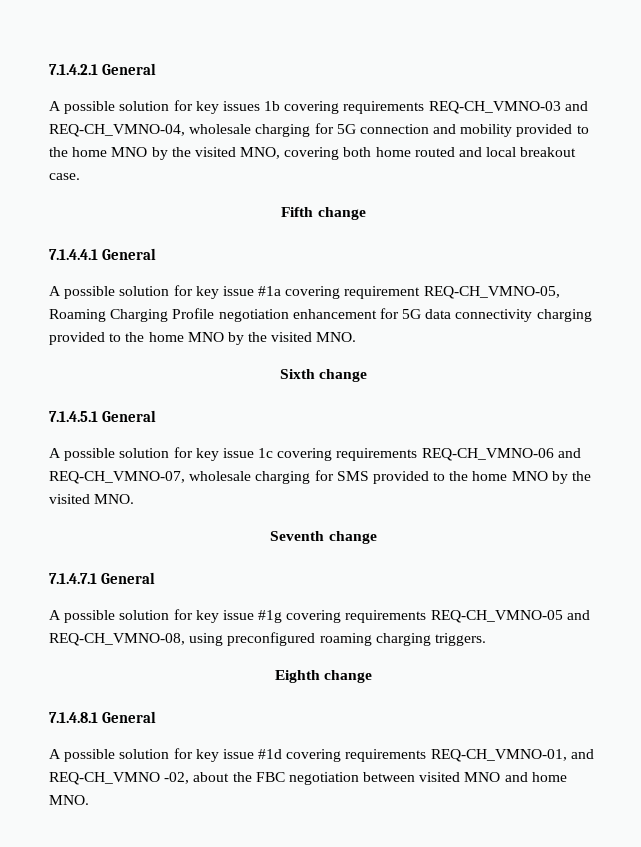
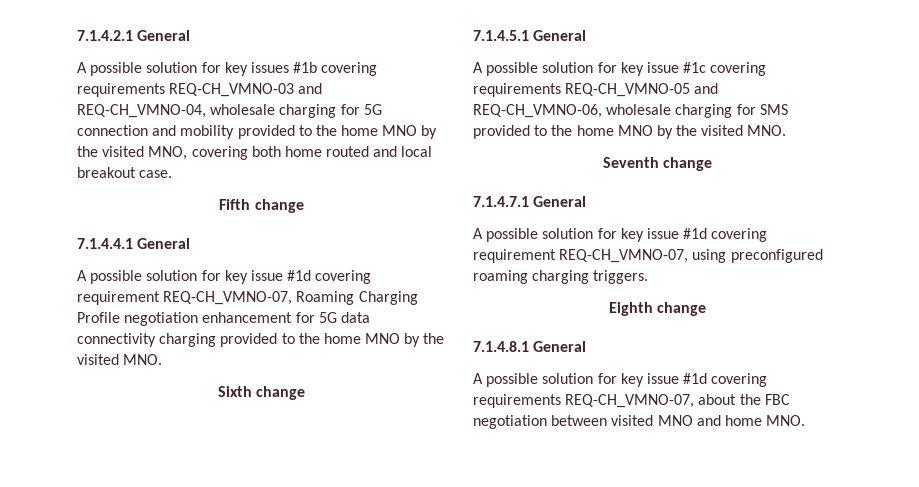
- A possible solution for key issues 1b covering requirements REQ-CH_VMNO-03 and REQ-CH_VMNO-04, wholesale charging for 5G connection and mobility provided to the home MNO by the visited MNO, covering both home routed and local breakout case.
+ A possible solution for key issues #1b covering requirements REQ-CH_VMNO-03 and REQ-CH_VMNO-04, wholesale charging for 5G connection and mobility provided to the home MNO by the visited MNO, covering both home routed and local breakout case.
- A possible solution for key issue #1a covering requirement REQ-CH_VMNO-05, Roaming Charging Profile negotiation enhancement for 5G data connectivity charging provided to the home MNO by the visited MNO.
+ A possible solution for key issue #1d covering requirement REQ-CH_VMNO-07, Roaming Charging Profile negotiation enhancement for 5G data connectivity charging provided to the home MNO by the visited MNO.
- A possible solution for key issue 1c covering requirements REQ-CH_VMNO-06 and REQ-CH_VMNO-07, wholesale charging for SMS provided to the home MNO by the visited MNO.
+ A possible solution for key issue #1c covering requirements REQ-CH_VMNO-05 and REQ-CH_VMNO-06, wholesale charging for SMS provided to the home MNO by the visited MNO.
- A possible solution for key issue #1g covering requirements REQ-CH_VMNO-05 and REQ-CH_VMNO-08, using preconfigured roaming charging triggers.
+ A possible solution for key issue #1d covering requirement REQ-CH_VMNO-07, using preconfigured roaming charging triggers.
- A possible solution for key issue #1d covering requirements REQ-CH_VMNO-01, and REQ-CH_VMNO -02, about the FBC negotiation between visited MNO and home MNO.
+ A possible solution for key issue #1d covering requirements REQ-CH_VMNO-07, about the FBC negotiation between visited MNO and home MNO.

